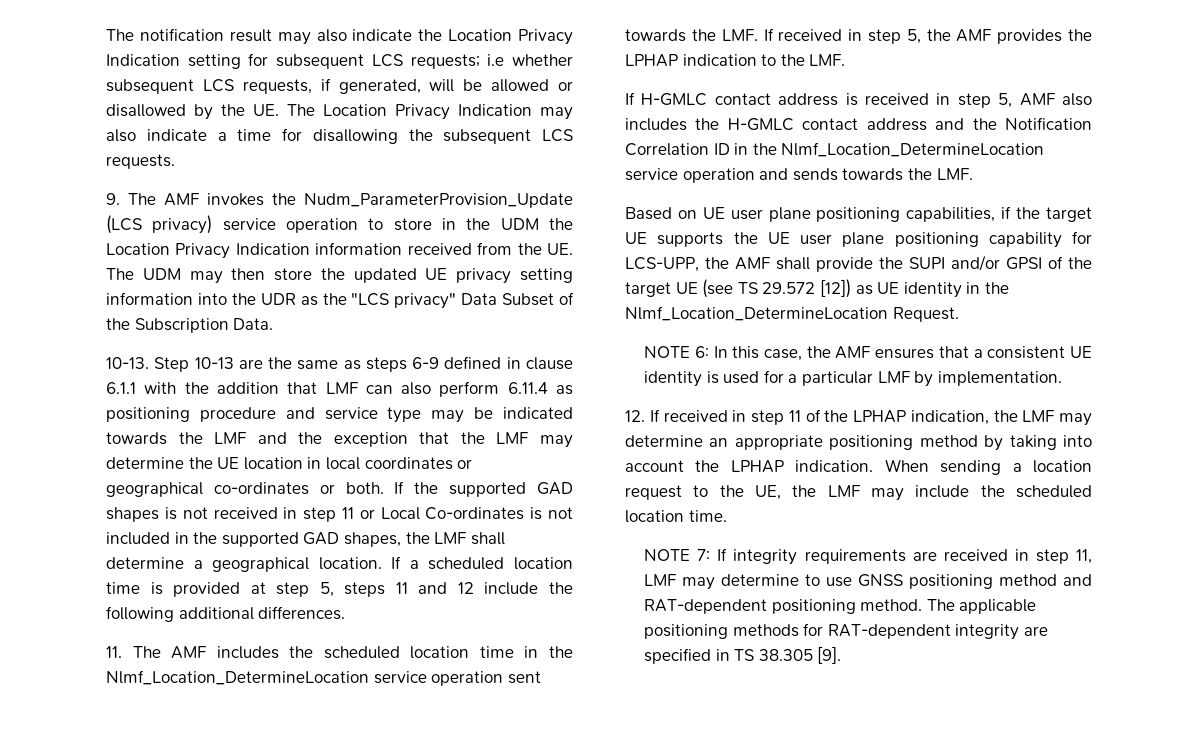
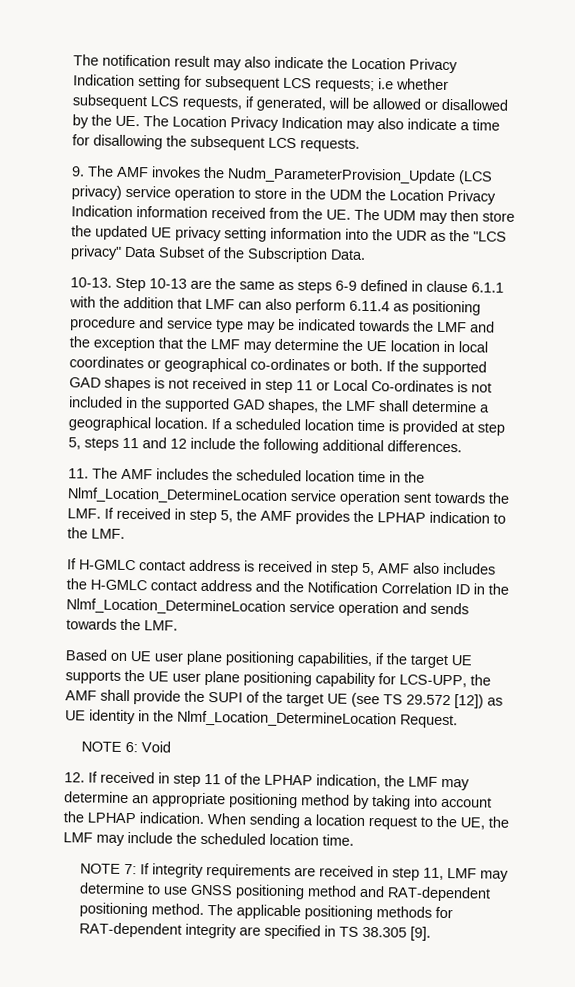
- Based on UE user plane positioning capabilities, if the target UE supports the UE user plane positioning capability for LCS-UPP, the AMF shall provide the SUPI and/or GPSI of the target UE (see TS 29.572 [12]) as UE identity in the Nlmf_Location_DetermineLocation Request.
+ Based on UE user plane positioning capabilities, if the target UE supports the UE user plane positioning capability for LCS-UPP, the AMF shall provide the SUPI of the target UE (see TS 29.572 [12]) as UE identity in the Nlmf_Location_DetermineLocation Request.
- NOTE 6: In this case, the AMF ensures that a consistent UE identity is used for a particular LMF by implementation.
+ NOTE 6: Void

